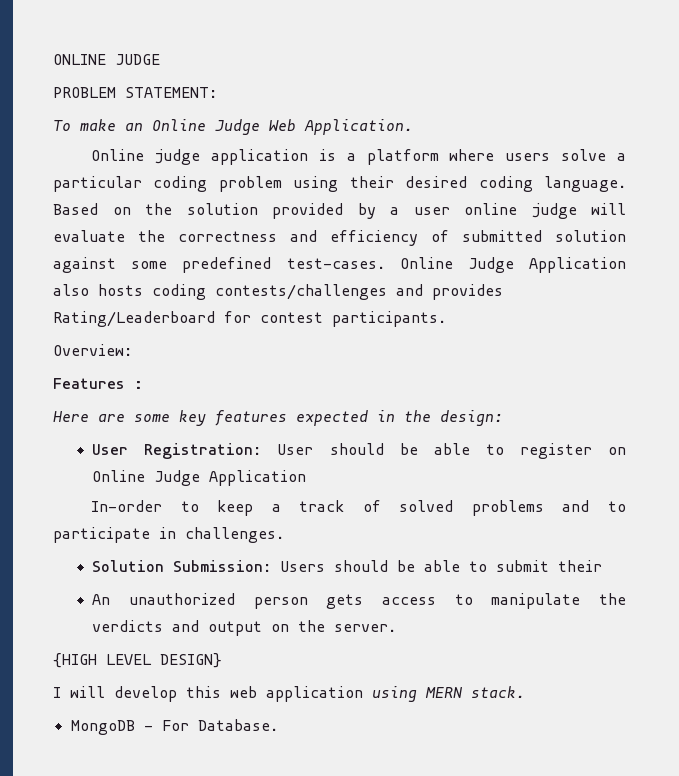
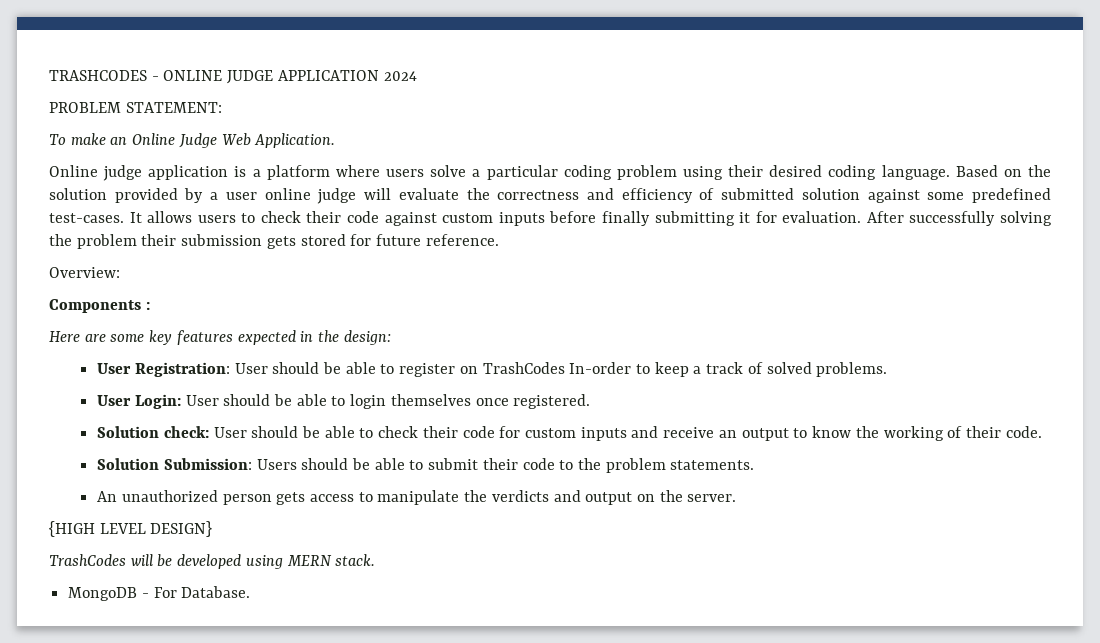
- ONLINE JUDGE
+ TRASHCODES - ONLINE JUDGE APPLICATION 2024
- Online Judge Application also hosts coding contests/challenges and provides Rating/Leaderboard for contest participants.
+ It allows users to check their code against custom inputs before finally submitting it for evaluation. After successfully solving the problem their submission gets stored for future reference.
- Features :
+ Components :
- User Registration: User should be able to register on Online Judge Application
- In-order to keep a track of solved problems and to participate in challenges.
+ User Registration: User should be able to register on TrashCodes In-order to keep a track of solved problems.
+ User Login: User should be able to login themselves once registered.
+ Solution check: User should be able to check their code for custom inputs and receive an output to know the working of their code.
- Solution Submission: Users should be able to submit their
+ Solution Submission: Users should be able to submit their code to the problem statements.
- I will develop this web application using MERN stack.
+ TrashCodes will be developed using MERN stack.

